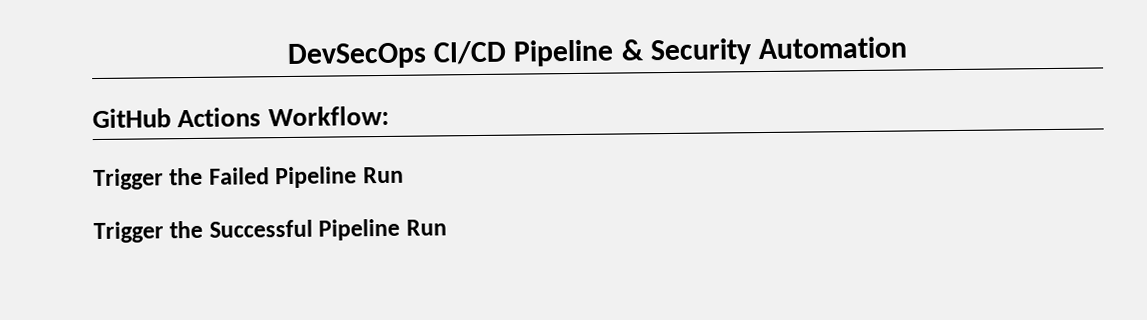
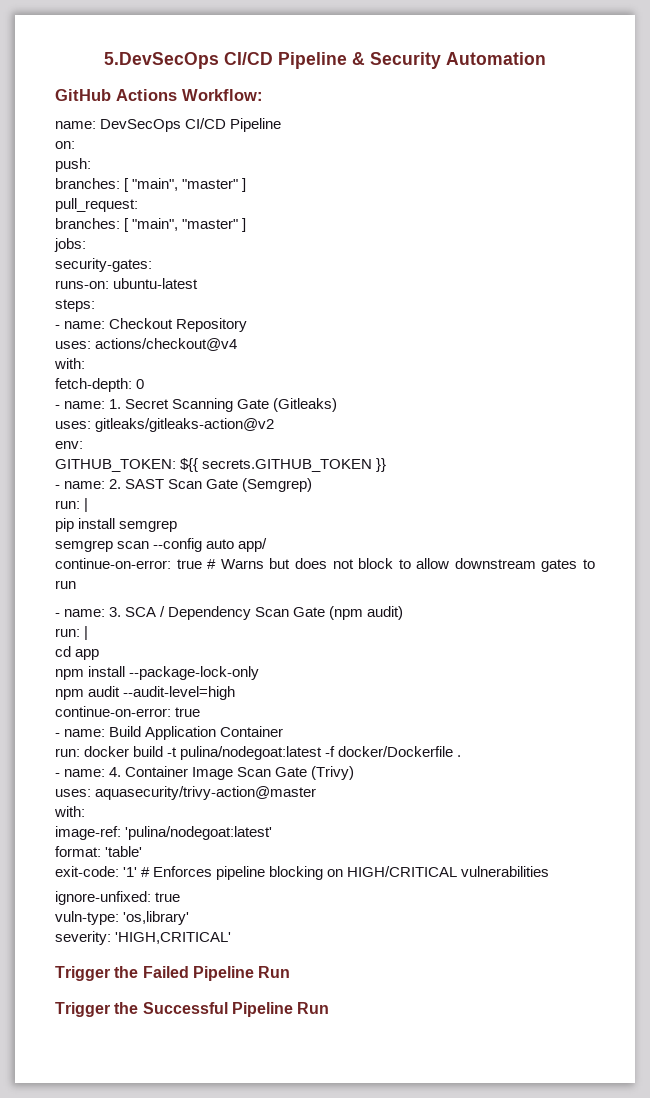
- DevSecOps CI/CD Pipeline & Security Automation
+ 5.DevSecOps CI/CD Pipeline & Security Automation
+ name: DevSecOps CI/CD Pipeline
+ on:
+ push:
+ branches: [ "main", "master" ]
+ pull_request:
+ branches: [ "main", "master" ]
+ jobs:
+ security-gates:
+ runs-on: ubuntu-latest
+ steps:
+ - name: Checkout Repository
+ uses: actions/checkout@v4
+ with:
+ fetch-depth: 0
+ - name: 1. Secret Scanning Gate (Gitleaks)
+ uses: gitleaks/gitleaks-action@v2
+ env:
+ GITHUB_TOKEN: ${{ secrets.GITHUB_TOKEN }}
+ - name: 2. SAST Scan Gate (Semgrep)
+ run: |
+ pip install semgrep
+ semgrep scan --config auto app/
+ continue-on-error: true # Warns but does not block to allow downstream gates to run
+ - name: 3. SCA / Dependency Scan Gate (npm audit)
+ run: |
+ cd app
+ npm install --package-lock-only
+ npm audit --audit-level=high
+ continue-on-error: true
+ - name: Build Application Container
+ run: docker build -t pulina/nodegoat:latest -f docker/Dockerfile .
+ - name: 4. Container Image Scan Gate (Trivy)
+ uses: aquasecurity/trivy-action@master
+ with:
+ image-ref: 'pulina/nodegoat:latest'
+ format: 'table'
+ exit-code: '1' # Enforces pipeline blocking on HIGH/CRITICAL vulnerabilities
+ ignore-unfixed: true
+ vuln-type: 'os,library'
+ severity: 'HIGH,CRITICAL'

